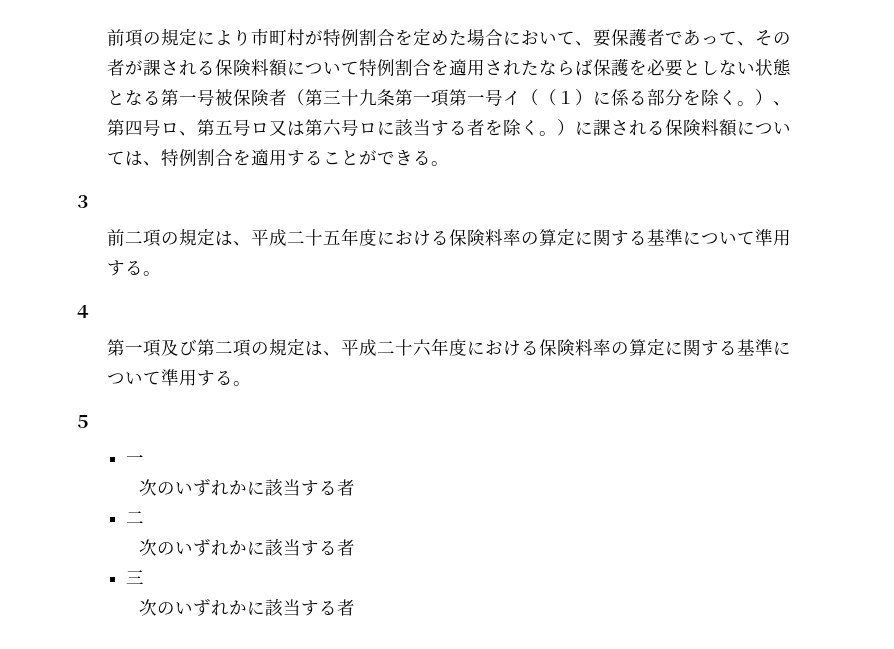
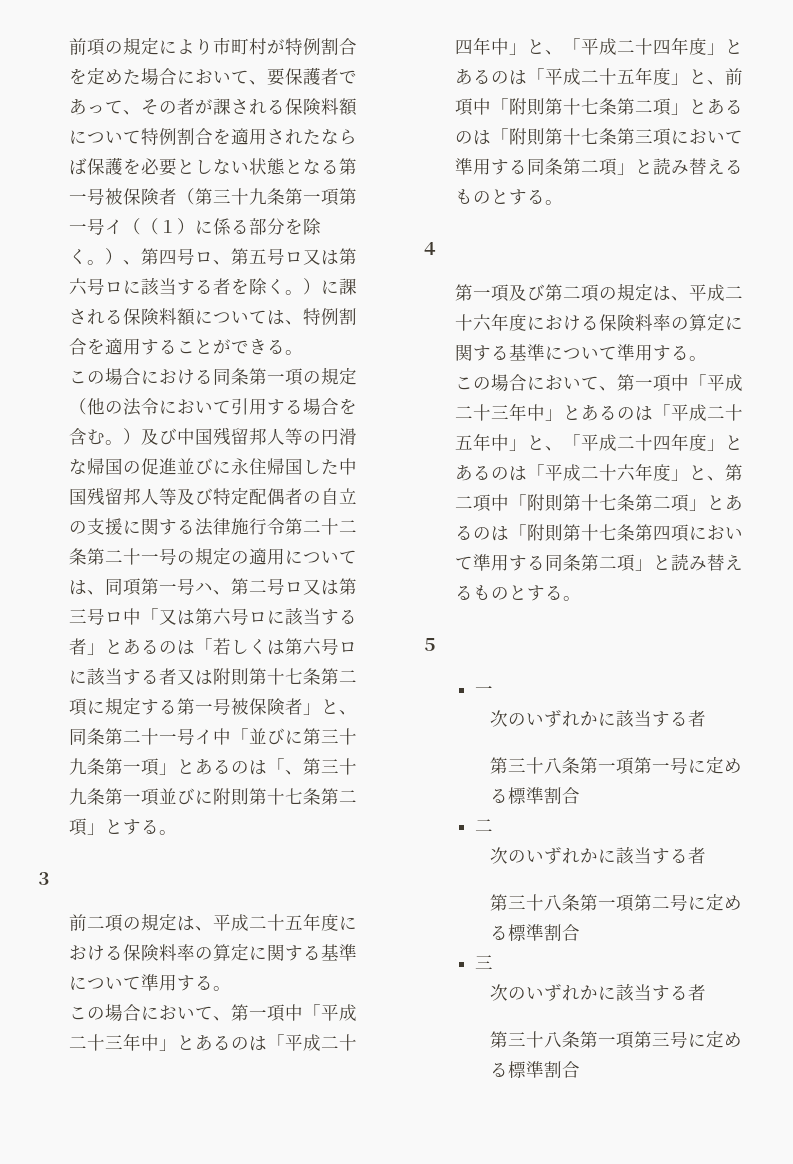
+ この場合における同条第一項の規定（他の法令において引用する場合を含む。）及び中国残留邦人等の円滑な帰国の促進並びに永住帰国した中国残留邦人等及び特定配偶者の自立の支援に関する法律施行令第二十二条第二十一号の規定の適用については、同項第一号ハ、第二号ロ又は第三号ロ中「又は第六号ロに該当する者」とあるのは「若しくは第六号ロに該当する者又は附則第十七条第二項に規定する第一号被保険者」と、同条第二十一号イ中「並びに第三十九条第一項」とあるのは「、第三十九条第一項並びに附則第十七条第二項」とする。
+ この場合において、第一項中「平成二十三年中」とあるのは「平成二十四年中」と、「平成二十四年度」とあるのは「平成二十五年度」と、前項中「附則第十七条第二項」とあるのは「附則第十七条第三項において準用する同条第二項」と読み替えるものとする。
+ この場合において、第一項中「平成二十三年中」とあるのは「平成二十五年中」と、「平成二十四年度」とあるのは「平成二十六年度」と、第二項中「附則第十七条第二項」とあるのは「附則第十七条第四項において準用する同条第二項」と読み替えるものとする。
+ 第三十八条第一項第一号に定める標準割合
+ 第三十八条第一項第二号に定める標準割合
+ 第三十八条第一項第三号に定める標準割合

